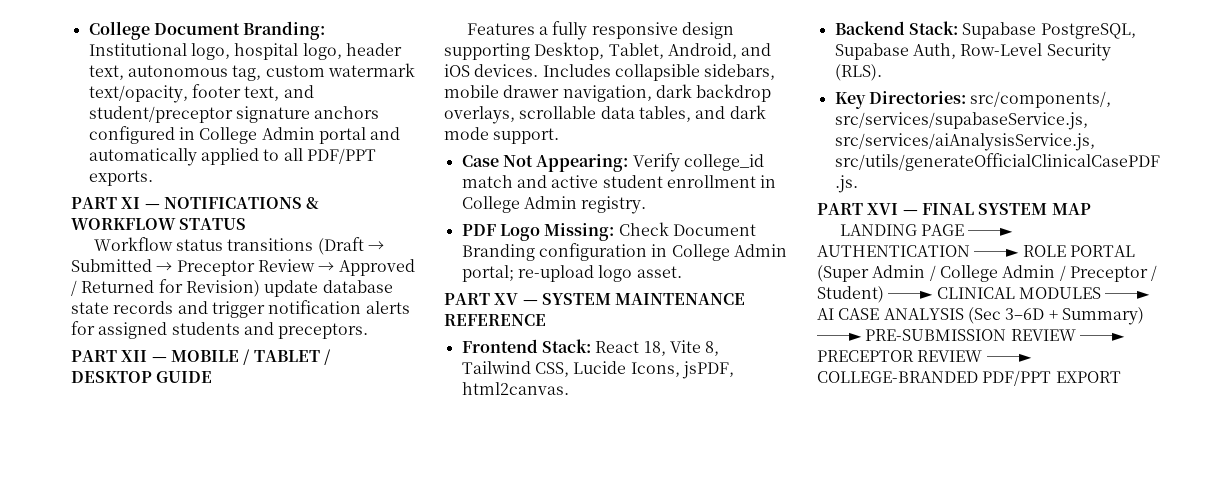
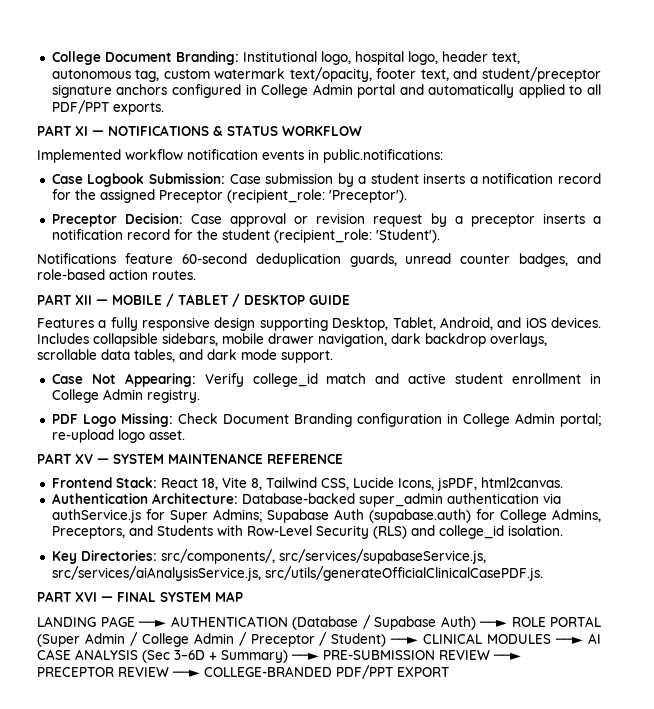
- PART XI — NOTIFICATIONS & WORKFLOW STATUS
- Workflow status transitions (Draft → Submitted → Preceptor Review → Approved / Returned for Revision) update database state records and trigger notification alerts for assigned students and preceptors.
+ PART XI — NOTIFICATIONS & STATUS WORKFLOW
+ Implemented workflow notification events in public.notifications:
+ Case Logbook Submission: Case submission by a student inserts a notification record for the assigned Preceptor (recipient_role: 'Preceptor').
+ Preceptor Decision: Case approval or revision request by a preceptor inserts a notification record for the student (recipient_role: 'Student').
+ Notifications feature 60-second deduplication guards, unread counter badges, and role-based action routes.
- Backend Stack: Supabase PostgreSQL, Supabase Auth, Row-Level Security (RLS).
+ Authentication Architecture: Database-backed super_admin authentication via authService.js for Super Admins; Supabase Auth (supabase.auth) for College Admins, Preceptors, and Students with Row-Level Security (RLS) and college_id isolation.
- LANDING PAGE ──► AUTHENTICATION ──► ROLE PORTAL (Super Admin / College Admin / Preceptor / Student) ──► CLINICAL MODULES ──► AI CASE ANALYSIS (Sec 3–6D + Summary) ──► PRE-SUBMISSION REVIEW ──► PRECEPTOR REVIEW ──► COLLEGE-BRANDED PDF/PPT EXPORT
+ LANDING PAGE ──► AUTHENTICATION (Database / Supabase Auth) ──► ROLE PORTAL (Super Admin / College Admin / Preceptor / Student) ──► CLINICAL MODULES ──► AI CASE ANALYSIS (Sec 3–6D + Summary) ──► PRE-SUBMISSION REVIEW ──► PRECEPTOR REVIEW ──► COLLEGE-BRANDED PDF/PPT EXPORT

